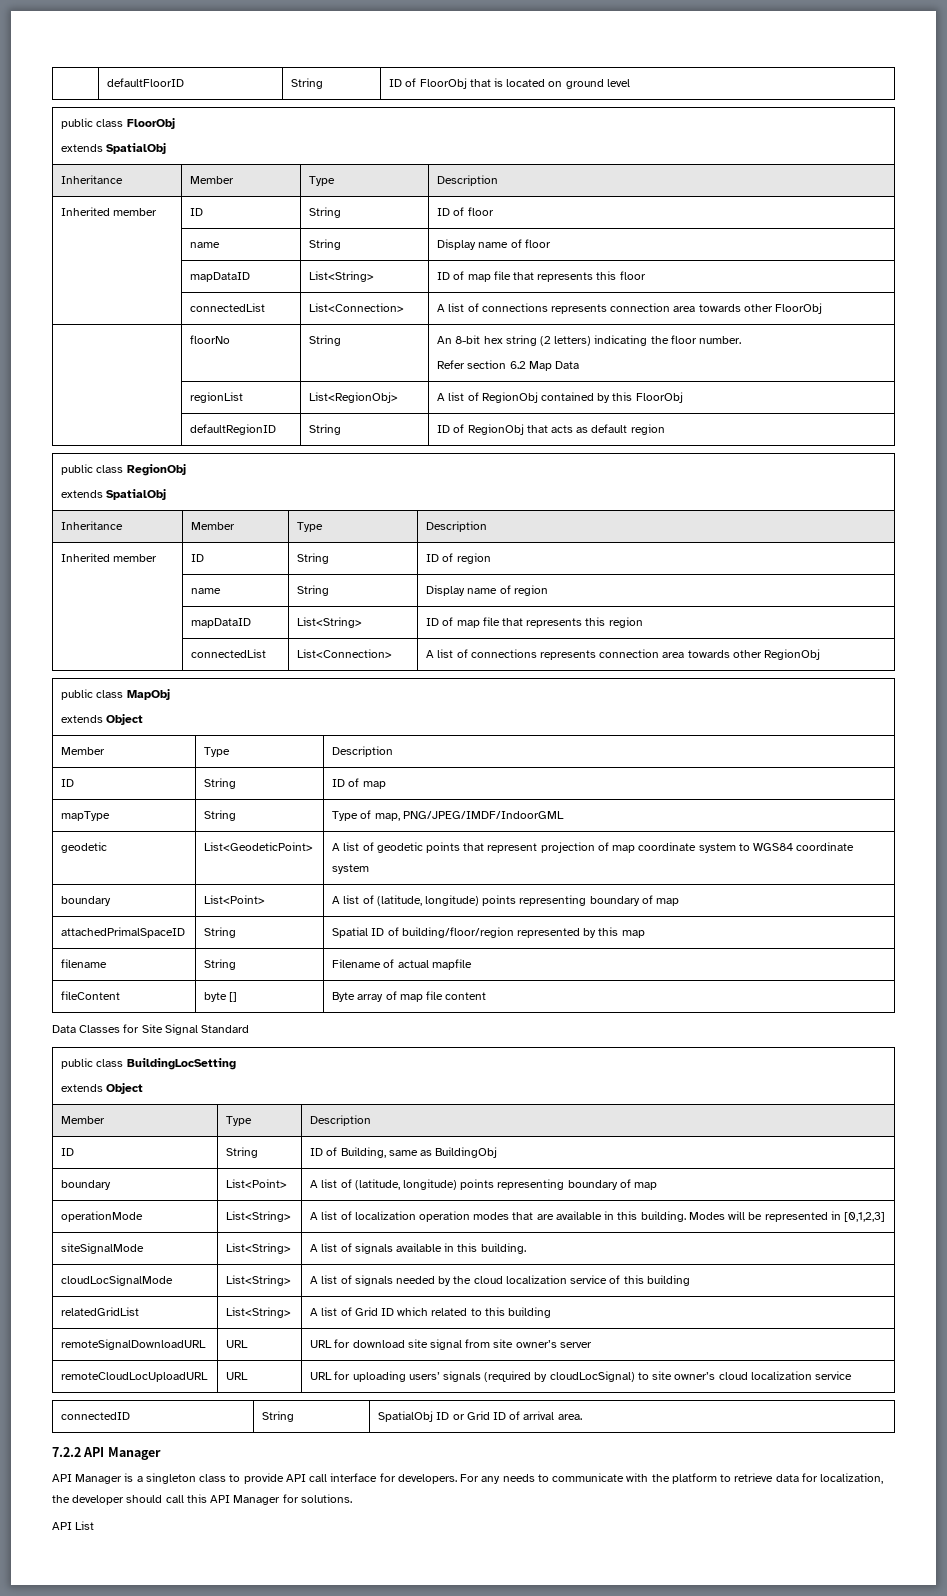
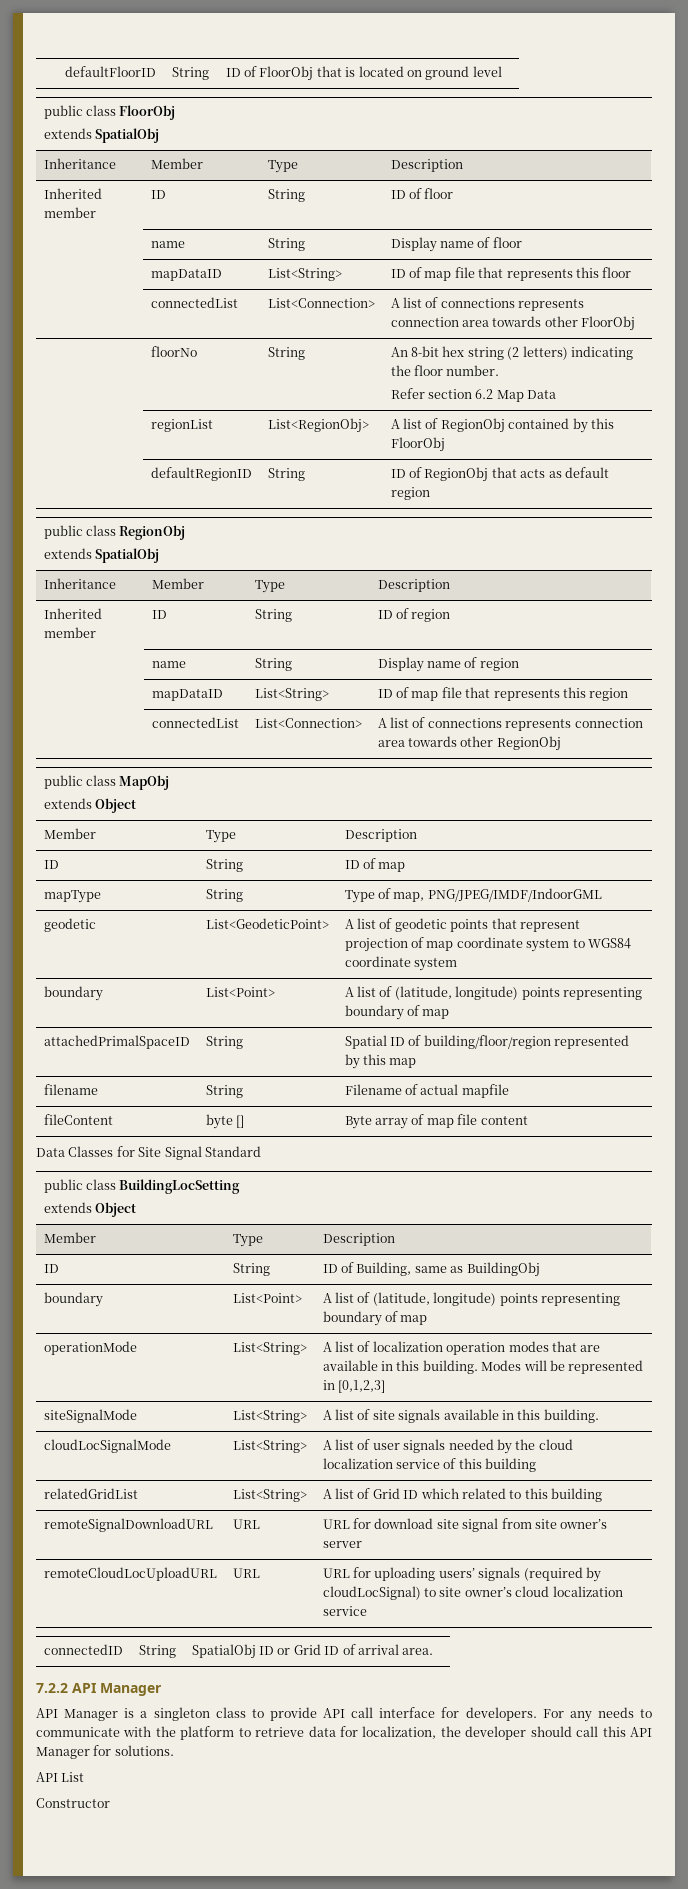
- siteSignalMode | List<String> | A list of signals available in this building.
+ siteSignalMode | List<String> | A list of site signals available in this building.
- cloudLocSignalMode | List<String> | A list of signals needed by the cloud localization service of this building
+ cloudLocSignalMode | List<String> | A list of user signals needed by the cloud localization service of this building
+ Constructor

